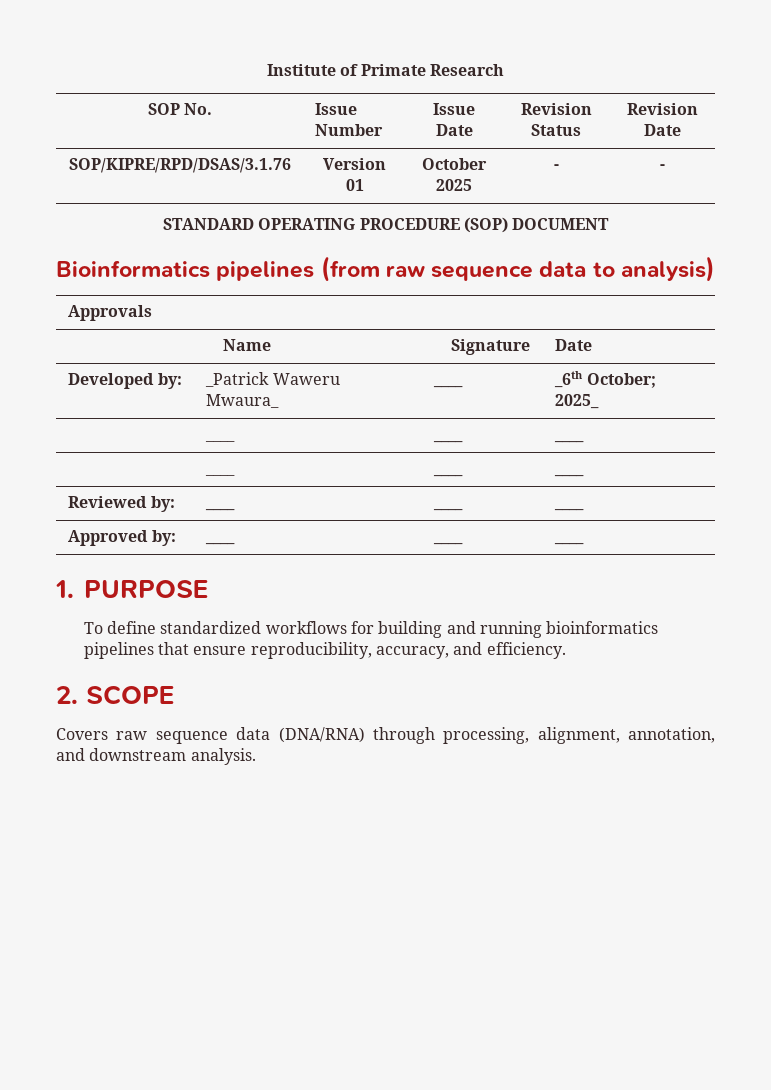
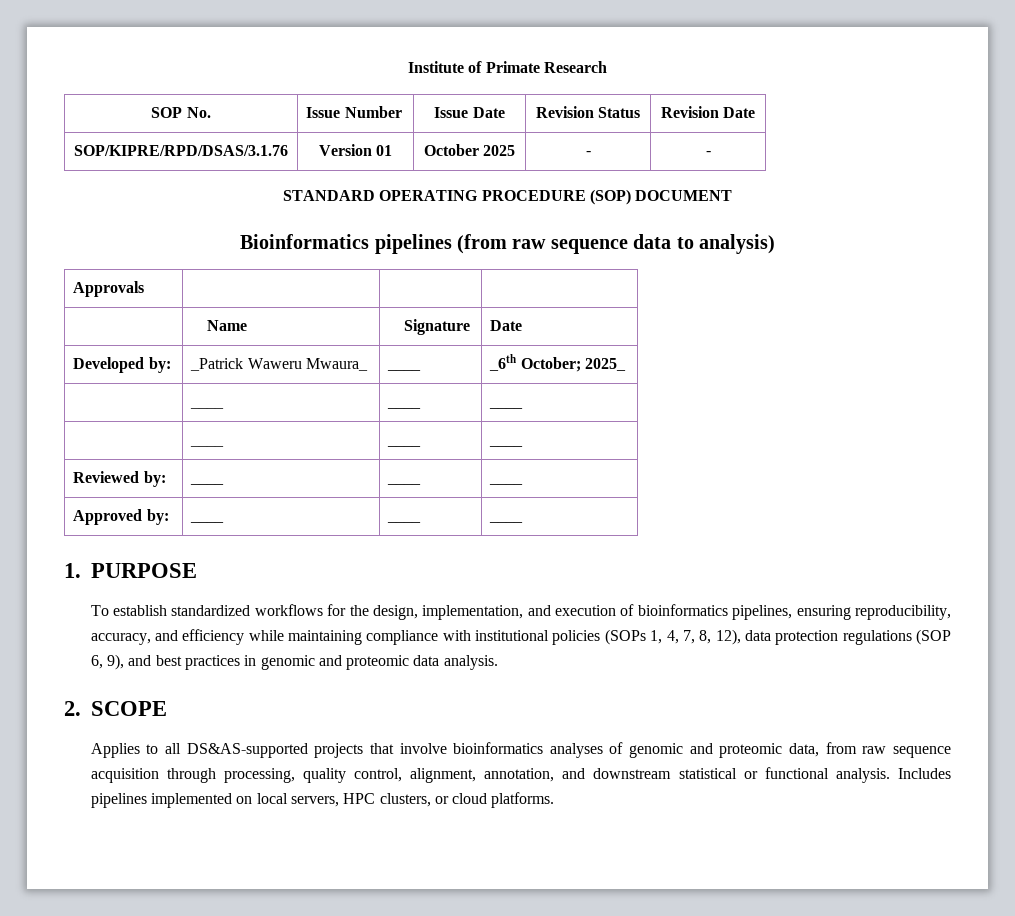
- To define standardized workflows for building and running bioinformatics pipelines that ensure reproducibility, accuracy, and efficiency.
+ To establish standardized workflows for the design, implementation, and execution of bioinformatics pipelines, ensuring reproducibility, accuracy, and efficiency while maintaining compliance with institutional policies (SOPs 1, 4, 7, 8, 12), data protection regulations (SOP 6, 9), and best practices in genomic and proteomic data analysis.
  2. SCOPE
- Covers raw sequence data (DNA/RNA) through processing, alignment, annotation, and downstream analysis.
+ Applies to all DS&AS-supported projects that involve bioinformatics analyses of genomic and proteomic data, from raw sequence acquisition through processing, quality control, alignment, annotation, and downstream statistical or functional analysis. Includes pipelines implemented on local servers, HPC clusters, or cloud platforms.

